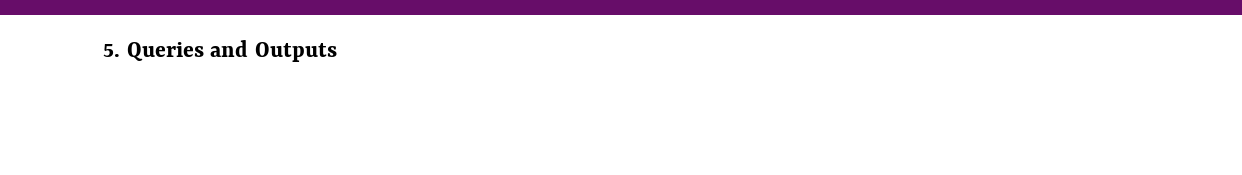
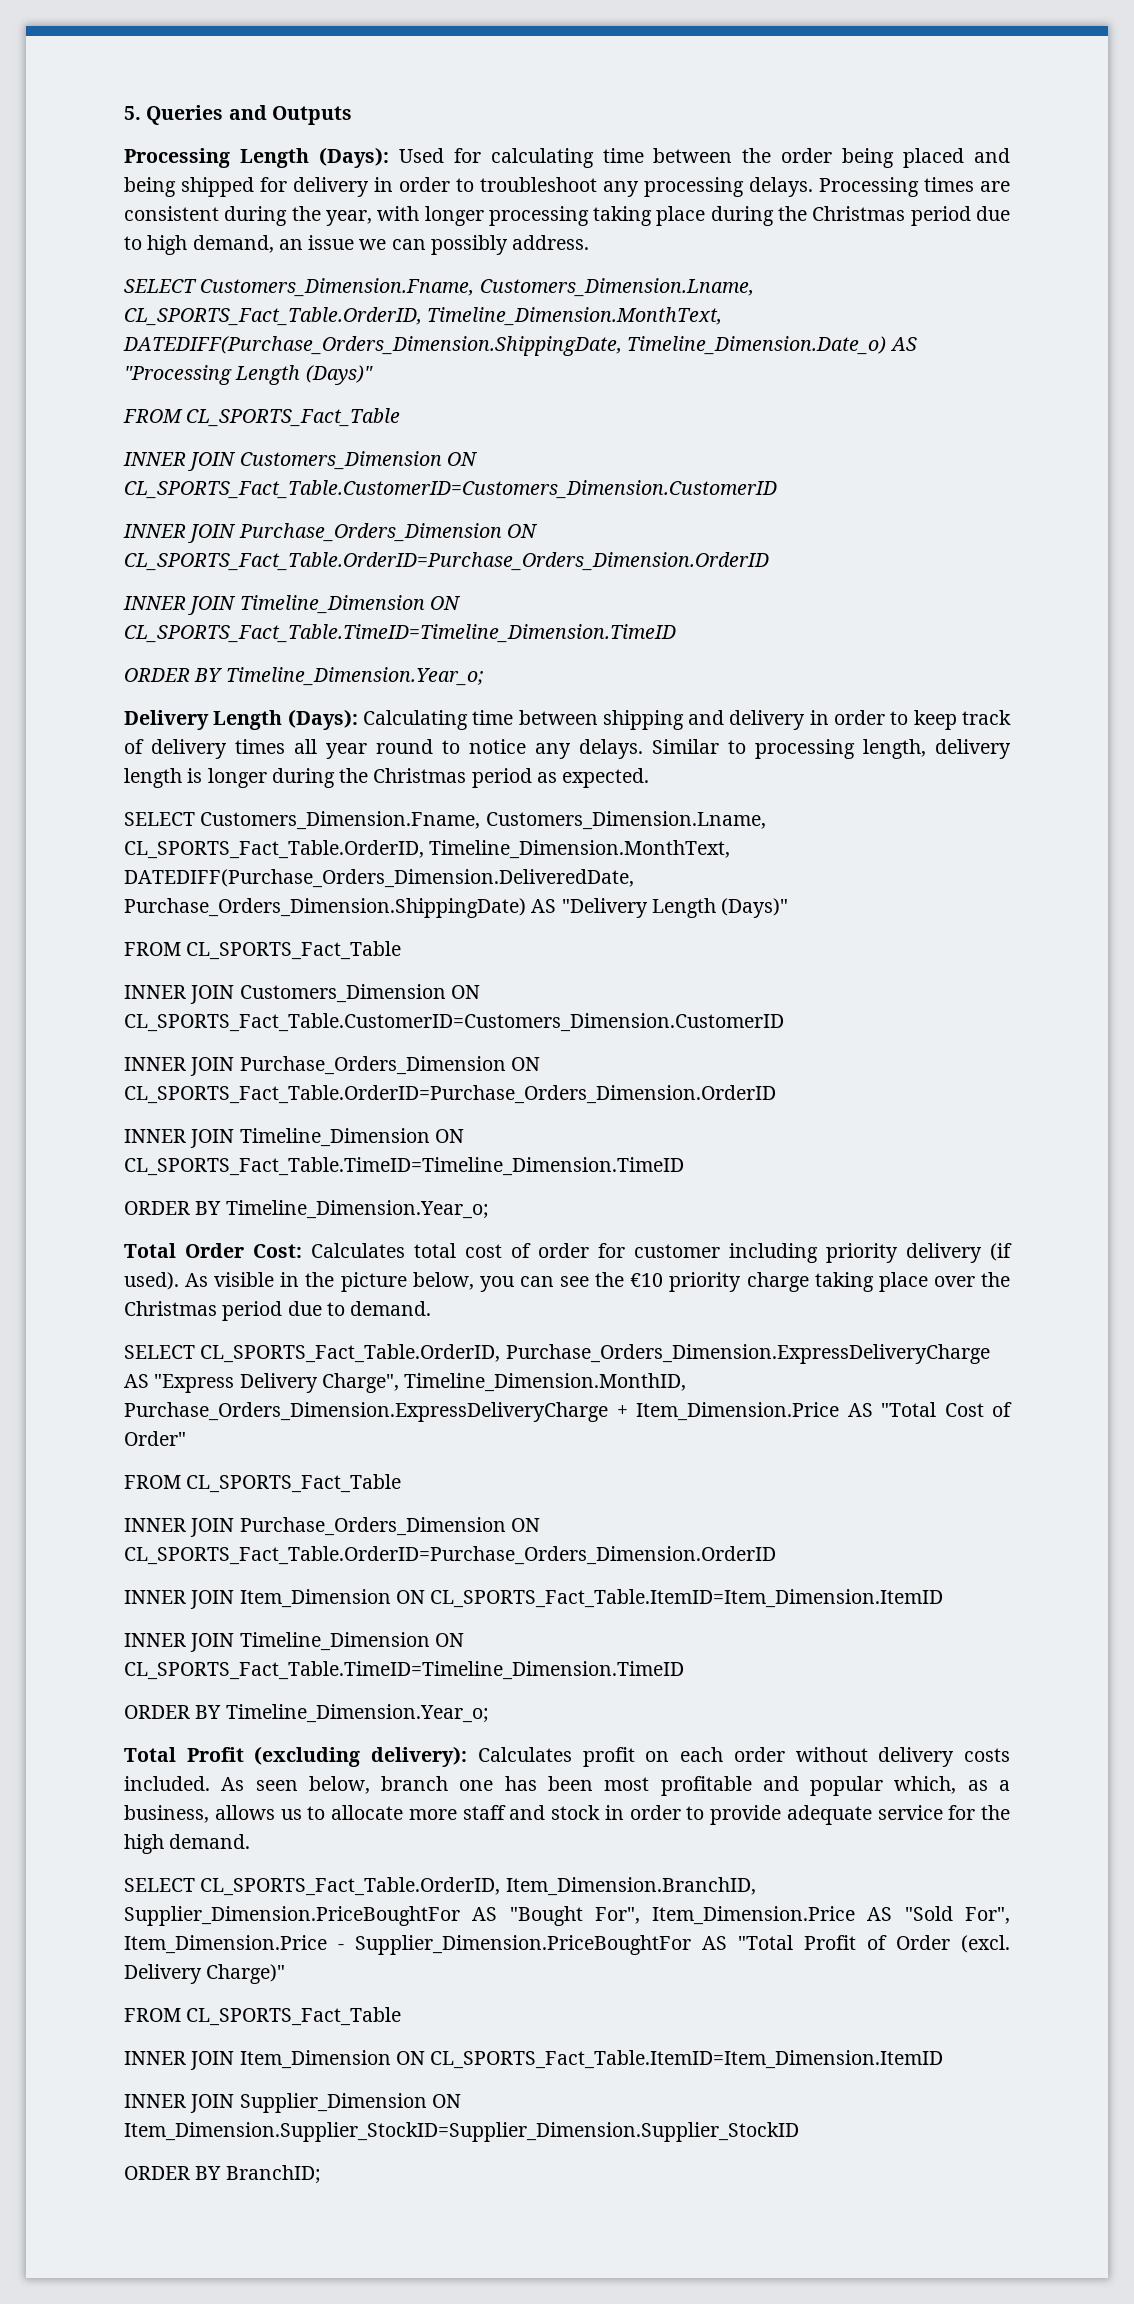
+ Processing Length (Days): Used for calculating time between the order being placed and being shipped for delivery in order to troubleshoot any processing delays. Processing times are consistent during the year, with longer processing taking place during the Christmas period due to high demand, an issue we can possibly address.
+ SELECT Customers_Dimension.Fname, Customers_Dimension.Lname, CL_SPORTS_Fact_Table.OrderID, Timeline_Dimension.MonthText, DATEDIFF(Purchase_Orders_Dimension.ShippingDate, Timeline_Dimension.Date_o) AS "Processing Length (Days)"
+ FROM CL_SPORTS_Fact_Table
+ INNER JOIN Customers_Dimension ON CL_SPORTS_Fact_Table.CustomerID=Customers_Dimension.CustomerID
+ INNER JOIN Purchase_Orders_Dimension ON CL_SPORTS_Fact_Table.OrderID=Purchase_Orders_Dimension.OrderID
+ INNER JOIN Timeline_Dimension ON CL_SPORTS_Fact_Table.TimeID=Timeline_Dimension.TimeID
+ ORDER BY Timeline_Dimension.Year_o;
+ Delivery Length (Days): Calculating time between shipping and delivery in order to keep track of delivery times all year round to notice any delays. Similar to processing length, delivery length is longer during the Christmas period as expected.
+ SELECT Customers_Dimension.Fname, Customers_Dimension.Lname, CL_SPORTS_Fact_Table.OrderID, Timeline_Dimension.MonthText, DATEDIFF(Purchase_Orders_Dimension.DeliveredDate, Purchase_Orders_Dimension.ShippingDate) AS "Delivery Length (Days)"
+ FROM CL_SPORTS_Fact_Table
+ INNER JOIN Customers_Dimension ON CL_SPORTS_Fact_Table.CustomerID=Customers_Dimension.CustomerID
+ INNER JOIN Purchase_Orders_Dimension ON CL_SPORTS_Fact_Table.OrderID=Purchase_Orders_Dimension.OrderID
+ INNER JOIN Timeline_Dimension ON CL_SPORTS_Fact_Table.TimeID=Timeline_Dimension.TimeID
+ ORDER BY Timeline_Dimension.Year_o;
+ Total Order Cost: Calculates total cost of order for customer including priority delivery (if used). As visible in the picture below, you can see the €10 priority charge taking place over the Christmas period due to demand.
+ SELECT CL_SPORTS_Fact_Table.OrderID, Purchase_Orders_Dimension.ExpressDeliveryCharge AS "Express Delivery Charge", Timeline_Dimension.MonthID, Purchase_Orders_Dimension.ExpressDeliveryCharge + Item_Dimension.Price AS "Total Cost of Order"
+ FROM CL_SPORTS_Fact_Table
+ INNER JOIN Purchase_Orders_Dimension ON CL_SPORTS_Fact_Table.OrderID=Purchase_Orders_Dimension.OrderID
+ INNER JOIN Item_Dimension ON CL_SPORTS_Fact_Table.ItemID=Item_Dimension.ItemID
+ INNER JOIN Timeline_Dimension ON CL_SPORTS_Fact_Table.TimeID=Timeline_Dimension.TimeID
+ ORDER BY Timeline_Dimension.Year_o;
+ Total Profit (excluding delivery): Calculates profit on each order without delivery costs included. As seen below, branch one has been most profitable and popular which, as a business, allows us to allocate more staff and stock in order to provide adequate service for the high demand.
+ SELECT CL_SPORTS_Fact_Table.OrderID, Item_Dimension.BranchID, Supplier_Dimension.PriceBoughtFor AS "Bought For", Item_Dimension.Price AS "Sold For", Item_Dimension.Price - Supplier_Dimension.PriceBoughtFor AS "Total Profit of Order (excl. Delivery Charge)"
+ FROM CL_SPORTS_Fact_Table
+ INNER JOIN Item_Dimension ON CL_SPORTS_Fact_Table.ItemID=Item_Dimension.ItemID
+ INNER JOIN Supplier_Dimension ON Item_Dimension.Supplier_StockID=Supplier_Dimension.Supplier_StockID
+ ORDER BY BranchID;

